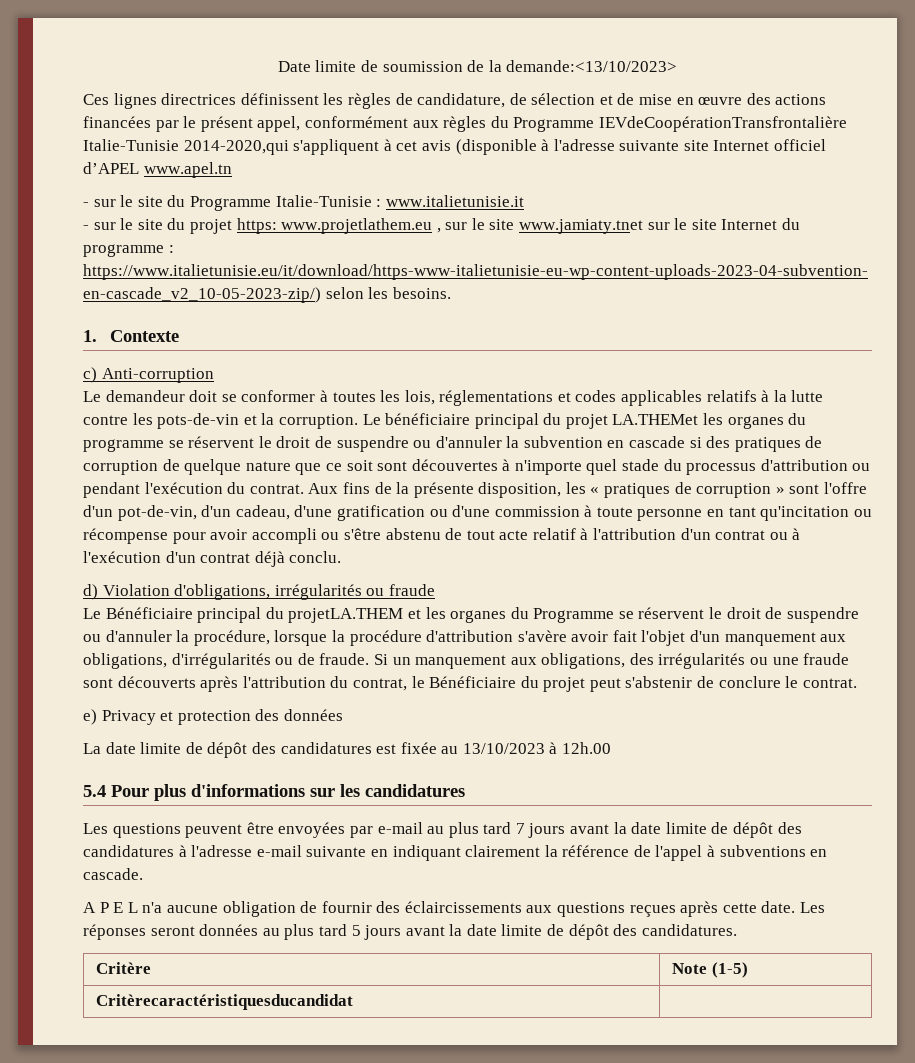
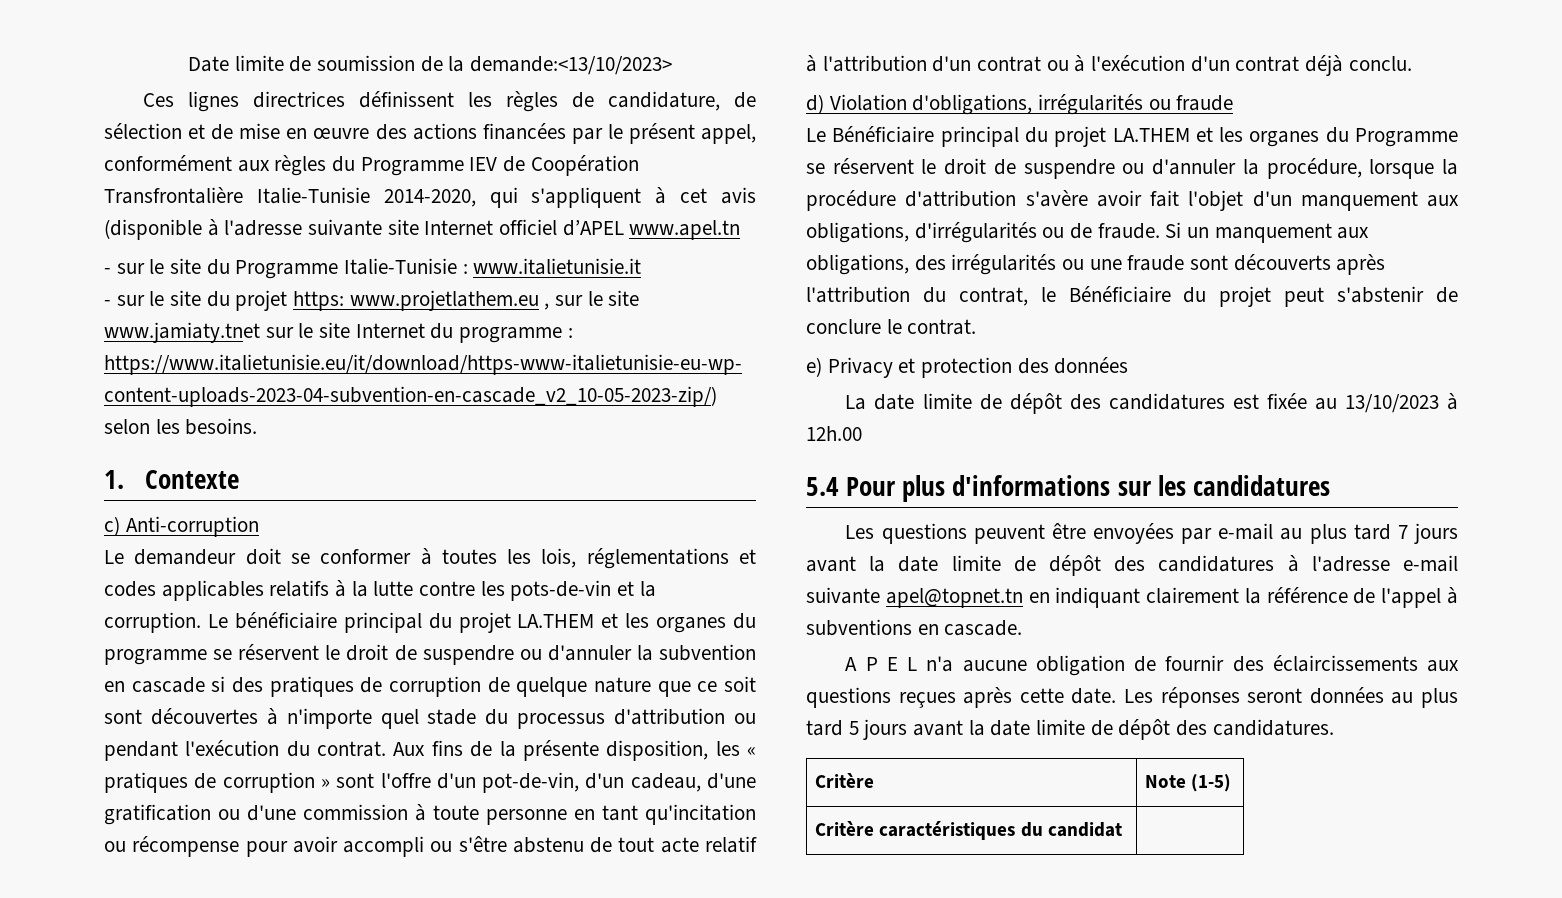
- Ces lignes directrices définissent les règles de candidature, de sélection et de mise en œuvre des actions financées par le présent appel, conformément aux règles du Programme IEVdeCoopérationTransfrontalière Italie-Tunisie 2014-2020,qui s'appliquent à cet avis (disponible à l'adresse suivante site Internet officiel d’APEL www.apel.tn
+ Ces lignes directrices définissent les règles de candidature, de sélection et de mise en œuvre des actions financées par le présent appel, conformément aux règles du Programme IEV de Coopération Transfrontalière Italie-Tunisie 2014-2020, qui s'appliquent à cet avis (disponible à l'adresse suivante site Internet officiel d’APEL www.apel.tn
- Le bénéficiaire principal du projet LA.THEMet les organes du programme se réservent le droit de suspendre ou d'annuler la subvention en cascade si des pratiques de corruption de quelque nature que ce soit sont découvertes à n'importe quel stade du processus d'attribution ou pendant l'exécution du contrat.
+ Le bénéficiaire principal du projet LA.THEM et les organes du programme se réservent le droit de suspendre ou d'annuler la subvention en cascade si des pratiques de corruption de quelque nature que ce soit sont découvertes à n'importe quel stade du processus d'attribution ou pendant l'exécution du contrat.
- Le Bénéficiaire principal du projetLA.THEM et les organes du Programme se réservent le droit de suspendre ou d'annuler la procédure, lorsque la procédure d'attribution s'avère avoir fait l'objet d'un manquement aux obligations, d'irrégularités ou de fraude.
+ Le Bénéficiaire principal du projet LA.THEM et les organes du Programme se réservent le droit de suspendre ou d'annuler la procédure, lorsque la procédure d'attribution s'avère avoir fait l'objet d'un manquement aux obligations, d'irrégularités ou de fraude.
- Les questions peuvent être envoyées par e-mail au plus tard 7 jours avant la date limite de dépôt des candidatures à l'adresse e-mail suivante en indiquant clairement la référence de l'appel à subventions en cascade.
+ Les questions peuvent être envoyées par e-mail au plus tard 7 jours avant la date limite de dépôt des candidatures à l'adresse e-mail suivante apel@topnet.tn en indiquant clairement la référence de l'appel à subventions en cascade.
- Critèrecaractéristiquesducandidat |
+ Critère caractéristiques du candidat |

